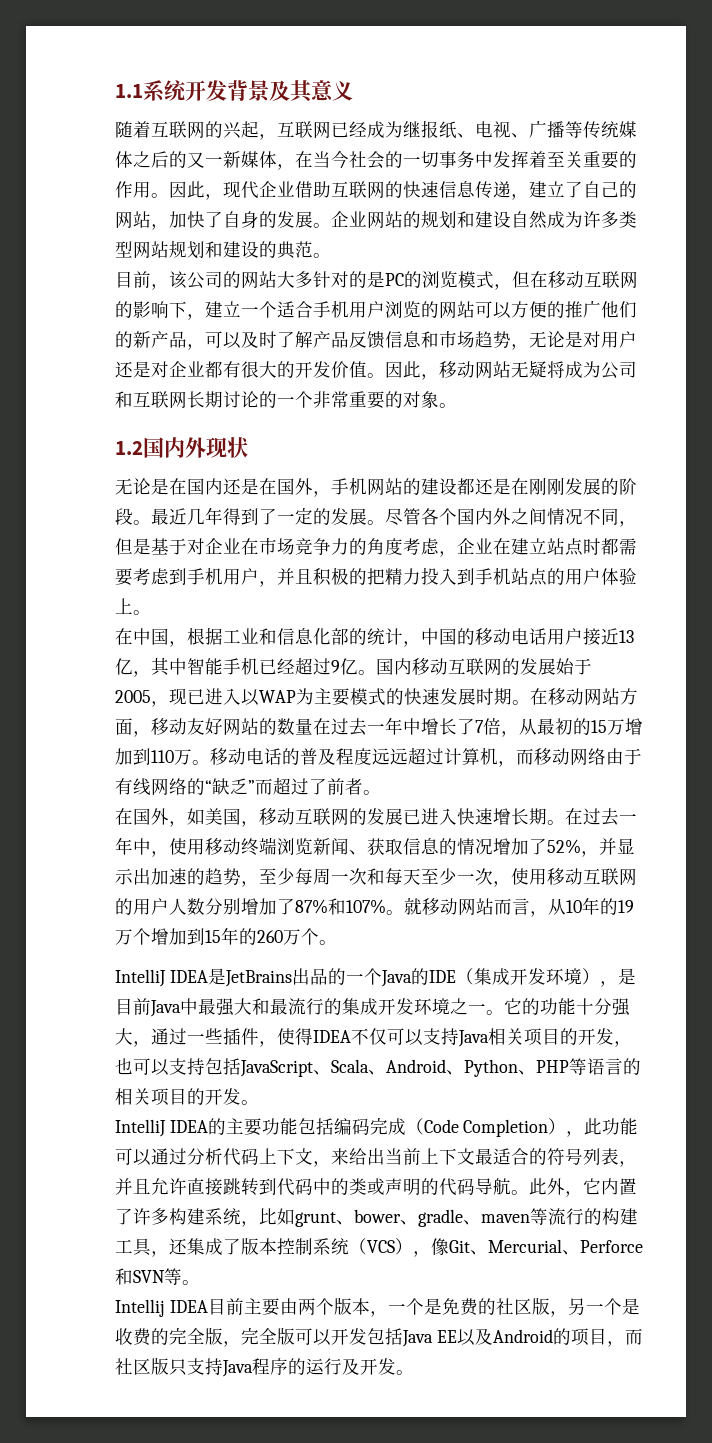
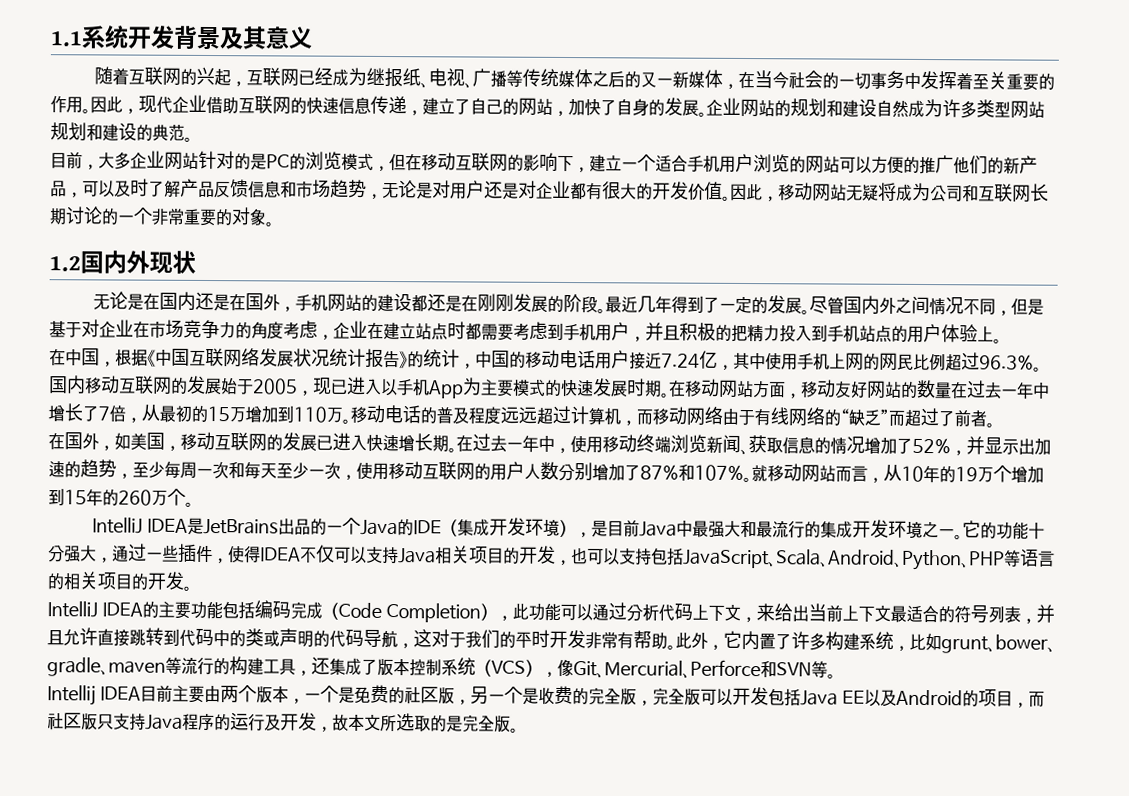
- 目前，该公司的网站大多针对的是PC的浏览模式，但在移动互联网的影响下，建立一个适合手机用户浏览的网站可以方便的推广他们的新产品，可以及时了解产品反馈信息和市场趋势，无论是对用户还是对企业都有很大的开发价值。
+ 目前，大多企业网站针对的是PC的浏览模式，但在移动互联网的影响下，建立一个适合手机用户浏览的网站可以方便的推广他们的新产品，可以及时了解产品反馈信息和市场趋势，无论是对用户还是对企业都有很大的开发价值。
- 尽管各个国内外之间情况不同，但是基于对企业在市场竞争力的角度考虑，企业在建立站点时都需要考虑到手机用户，并且积极的把精力投入到手机站点的用户体验上。
+ 尽管国内外之间情况不同，但是基于对企业在市场竞争力的角度考虑，企业在建立站点时都需要考虑到手机用户，并且积极的把精力投入到手机站点的用户体验上。
- 在中国，根据工业和信息化部的统计，中国的移动电话用户接近13亿，其中智能手机已经超过9亿。
+ 在中国，根据《中国互联网络发展状况统计报告》的统计，中国的移动电话用户接近7.24亿，其中使用手机上网的网民比例超过96.3%。
- 国内移动互联网的发展始于2005，现已进入以WAP为主要模式的快速发展时期。
+ 国内移动互联网的发展始于2005，现已进入以手机App为主要模式的快速发展时期。
- IntelliJ IDEA的主要功能包括编码完成（Code Completion），此功能可以通过分析代码上下文，来给出当前上下文最适合的符号列表，并且允许直接跳转到代码中的类或声明的代码导航。
+ IntelliJ IDEA的主要功能包括编码完成（Code Completion），此功能可以通过分析代码上下文，来给出当前上下文最适合的符号列表，并且允许直接跳转到代码中的类或声明的代码导航，这对于我们的平时开发非常有帮助。
- Intellij IDEA目前主要由两个版本，一个是免费的社区版，另一个是收费的完全版，完全版可以开发包括Java EE以及Android的项目，而社区版只支持Java程序的运行及开发。
+ Intellij IDEA目前主要由两个版本，一个是免费的社区版，另一个是收费的完全版，完全版可以开发包括Java EE以及Android的项目，而社区版只支持Java程序的运行及开发，故本文所选取的是完全版。

